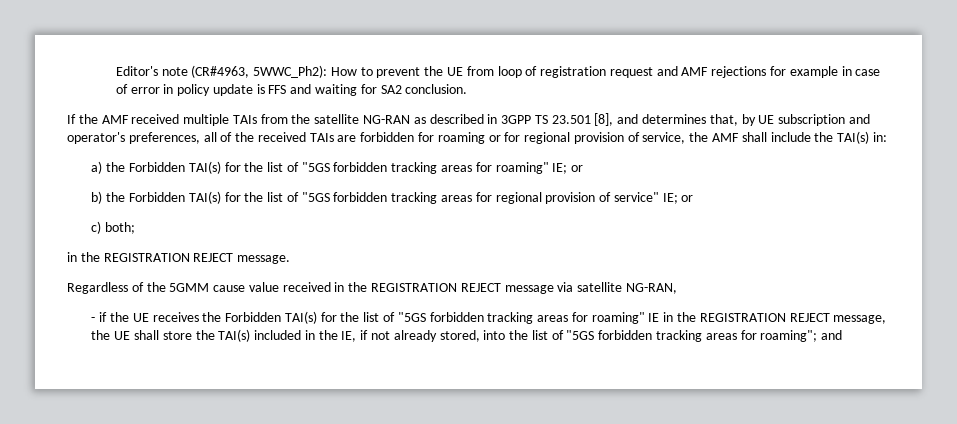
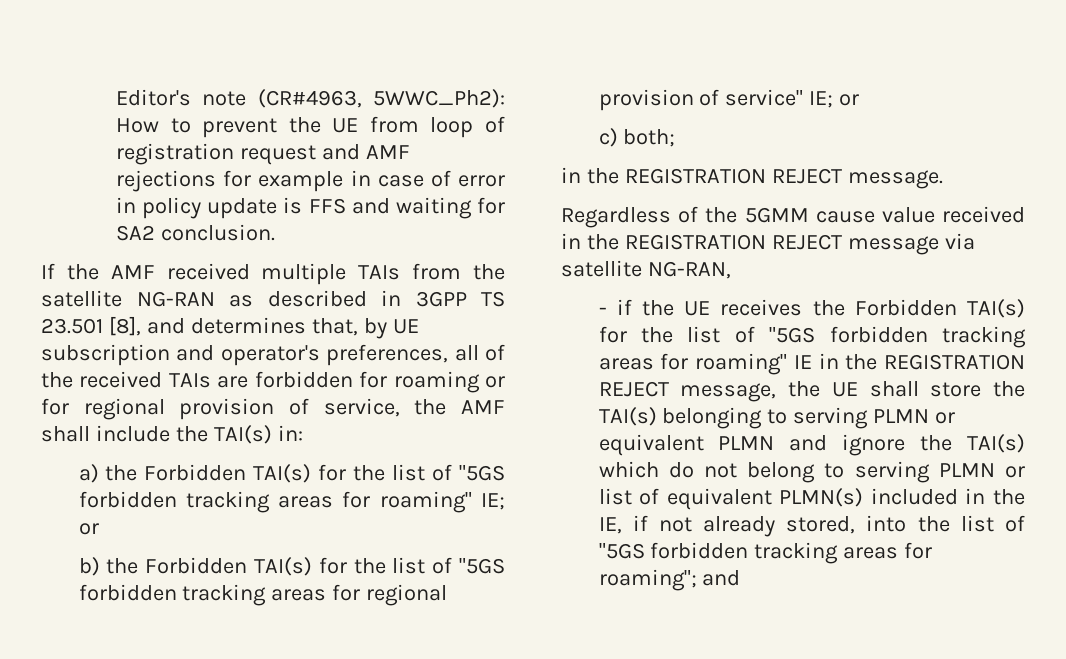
- - if the UE receives the Forbidden TAI(s) for the list of "5GS forbidden tracking areas for roaming" IE in the REGISTRATION REJECT message, the UE shall store the TAI(s) included in the IE, if not already stored, into the list of "5GS forbidden tracking areas for roaming"; and
+ - if the UE receives the Forbidden TAI(s) for the list of "5GS forbidden tracking areas for roaming" IE in the REGISTRATION REJECT message, the UE shall store the TAI(s) belonging to serving PLMN or equivalent PLMN and ignore the TAI(s) which do not belong to serving PLMN or list of equivalent PLMN(s) included in the IE, if not already stored, into the list of "5GS forbidden tracking areas for roaming"; and

